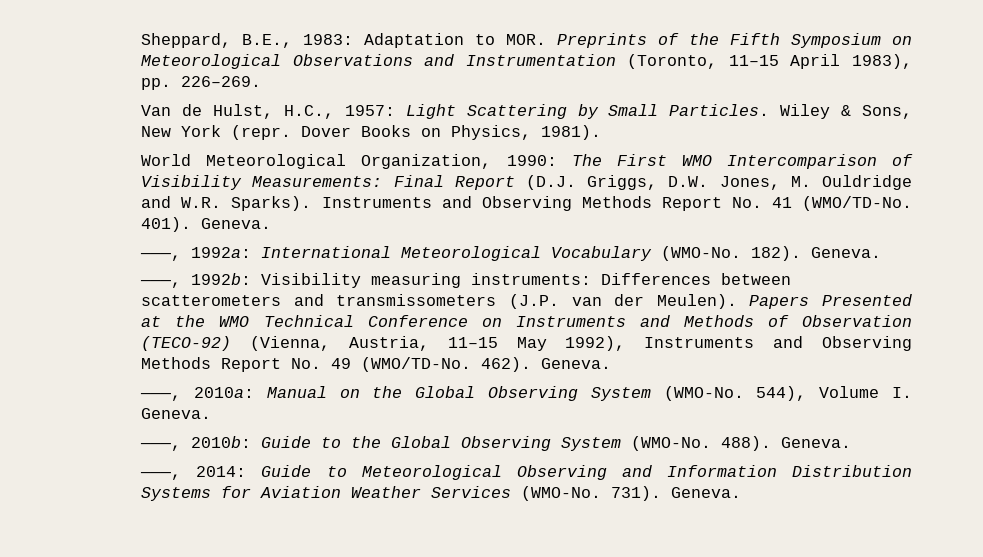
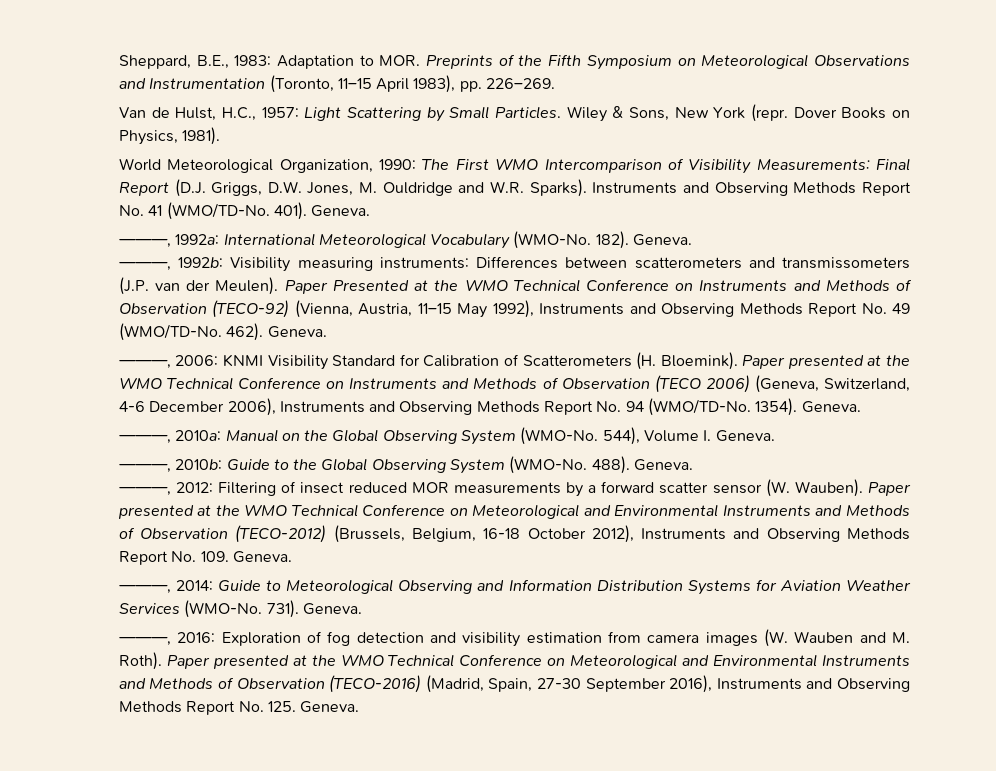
- Papers Presented at the WMO Technical Conference on Instruments and Methods of Observation (TECO-92) (Vienna, Austria, 11–15 May 1992), Instruments and Observing Methods Report No. 49 (WMO/TD-No.
+ Paper Presented at the WMO Technical Conference on Instruments and Methods of Observation (TECO-92) (Vienna, Austria, 11–15 May 1992), Instruments and Observing Methods Report No. 49 (WMO/TD-No.
+ ———, 2006: KNMI Visibility Standard for Calibration of Scatterometers (H. Bloemink). Paper presented at the WMO Technical Conference on Instruments and Methods of Observation (TECO 2006) (Geneva, Switzerland, 4-6 December 2006), Instruments and Observing Methods Report No. 94 (WMO/TD-No. 1354). Geneva.
+ ———, 2012: Filtering of insect reduced MOR measurements by a forward scatter sensor (W. Wauben). Paper presented at the WMO Technical Conference on Meteorological and Environmental Instruments and Methods of Observation (TECO-2012) (Brussels, Belgium, 16-18 October 2012), Instruments and Observing Methods Report No. 109. Geneva.
+ ———, 2016: Exploration of fog detection and visibility estimation from camera images (W. Wauben and M. Roth). Paper presented at the WMO Technical Conference on Meteorological and Environmental Instruments and Methods of Observation (TECO-2016) (Madrid, Spain, 27-30 September 2016), Instruments and Observing Methods Report No. 125. Geneva.

